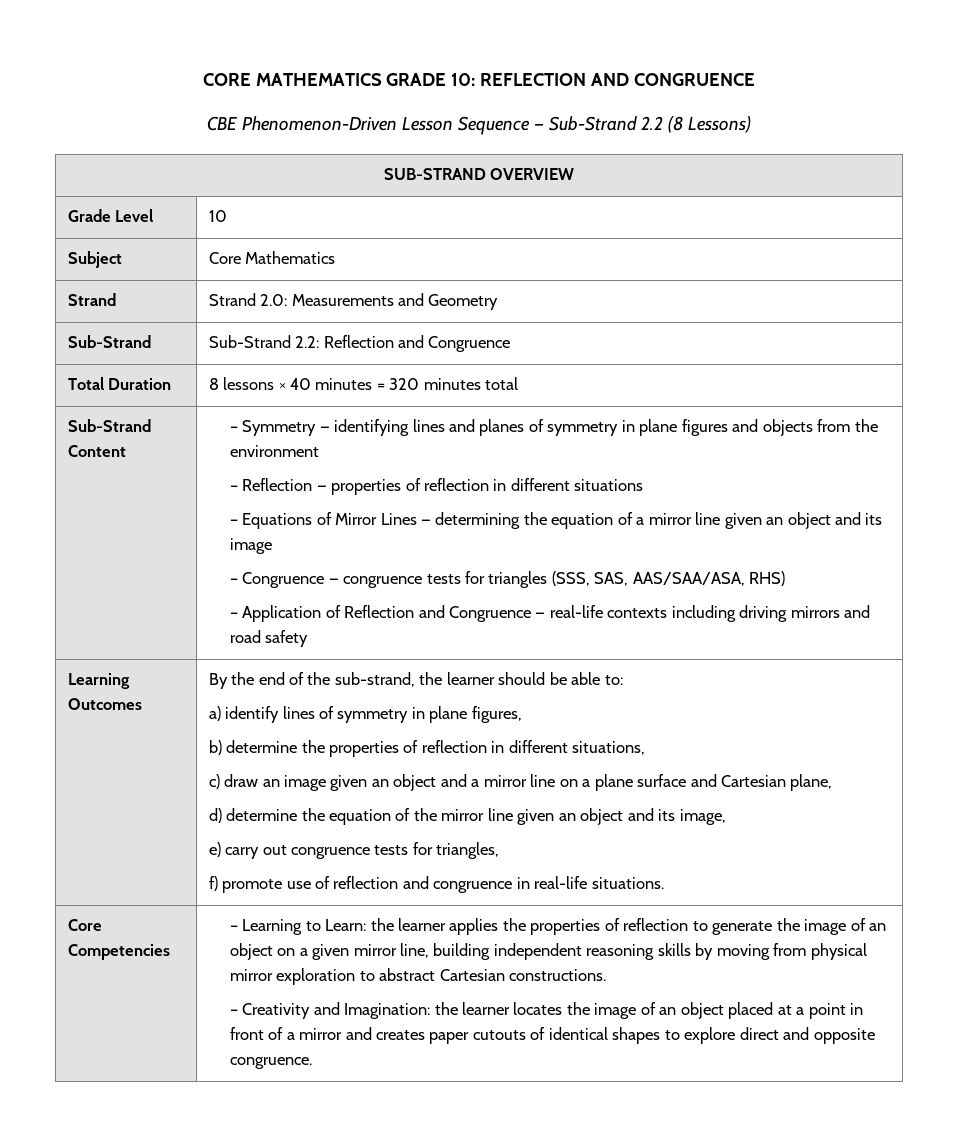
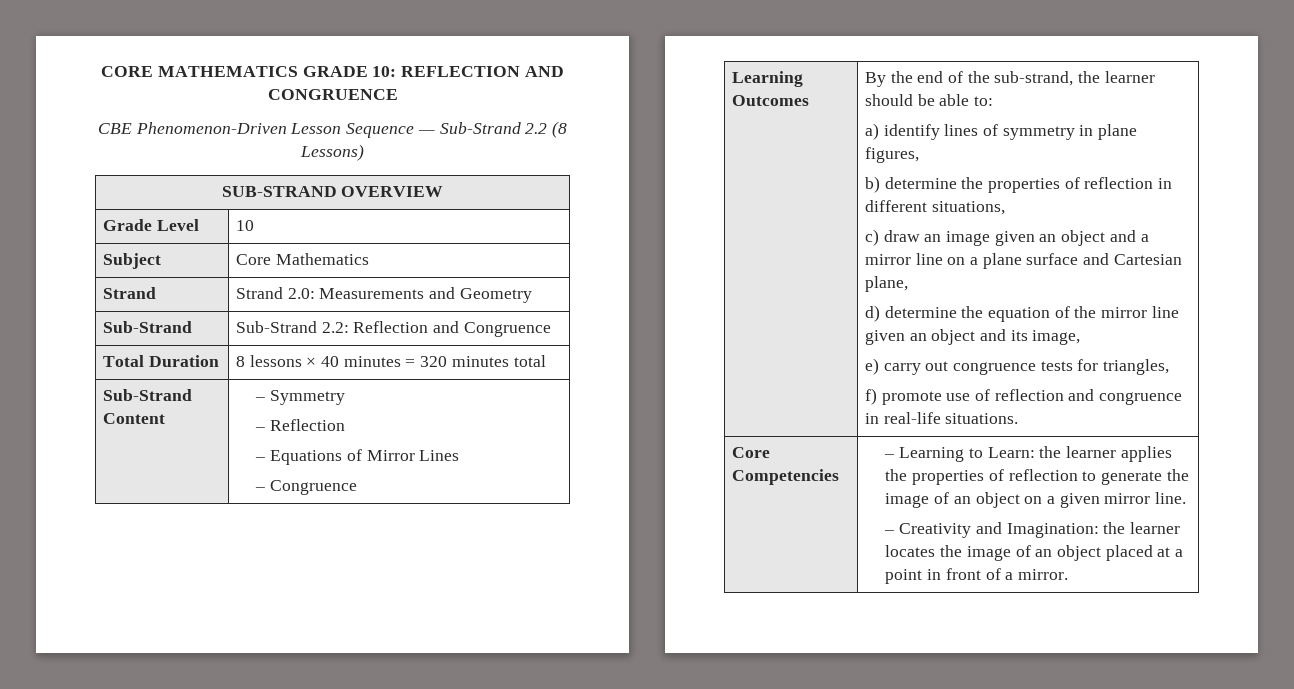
- – Symmetry — identifying lines and planes of symmetry in plane figures and objects from the environment
- – Reflection — properties of reflection in different situations
+ – Symmetry
+ – Reflection
- – Equations of Mirror Lines — determining the equation of a mirror line given an object and its image
- – Congruence — congruence tests for triangles (SSS, SAS, AAS/SAA/ASA, RHS)
- – Application of Reflection and Congruence — real-life contexts including driving mirrors and road safety
+ – Equations of Mirror Lines
+ – Congruence
- – Learning to Learn: the learner applies the properties of reflection to generate the image of an object on a given mirror line, building independent reasoning skills by moving from physical mirror exploration to abstract Cartesian constructions.
+ – Learning to Learn: the learner applies the properties of reflection to generate the image of an object on a given mirror line.
- – Creativity and Imagination: the learner locates the image of an object placed at a point in front of a mirror and creates paper cutouts of identical shapes to explore direct and opposite congruence.
+ – Creativity and Imagination: the learner locates the image of an object placed at a point in front of a mirror.

